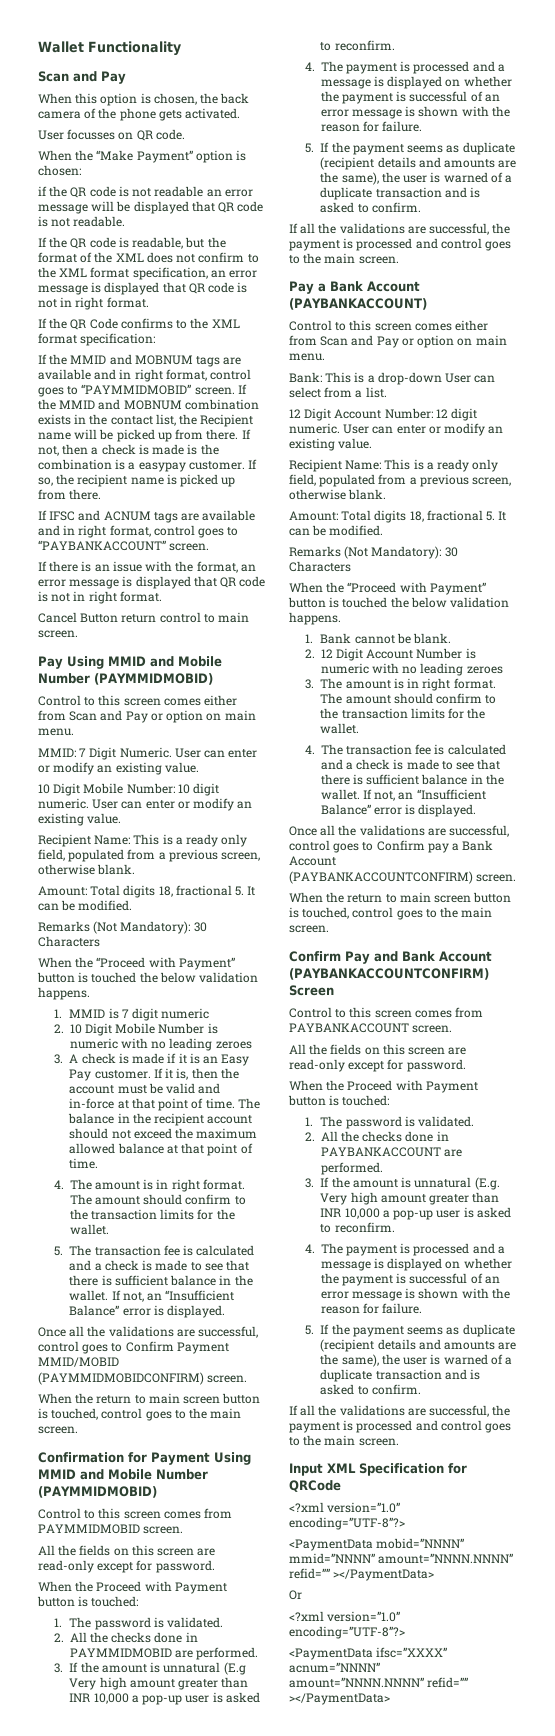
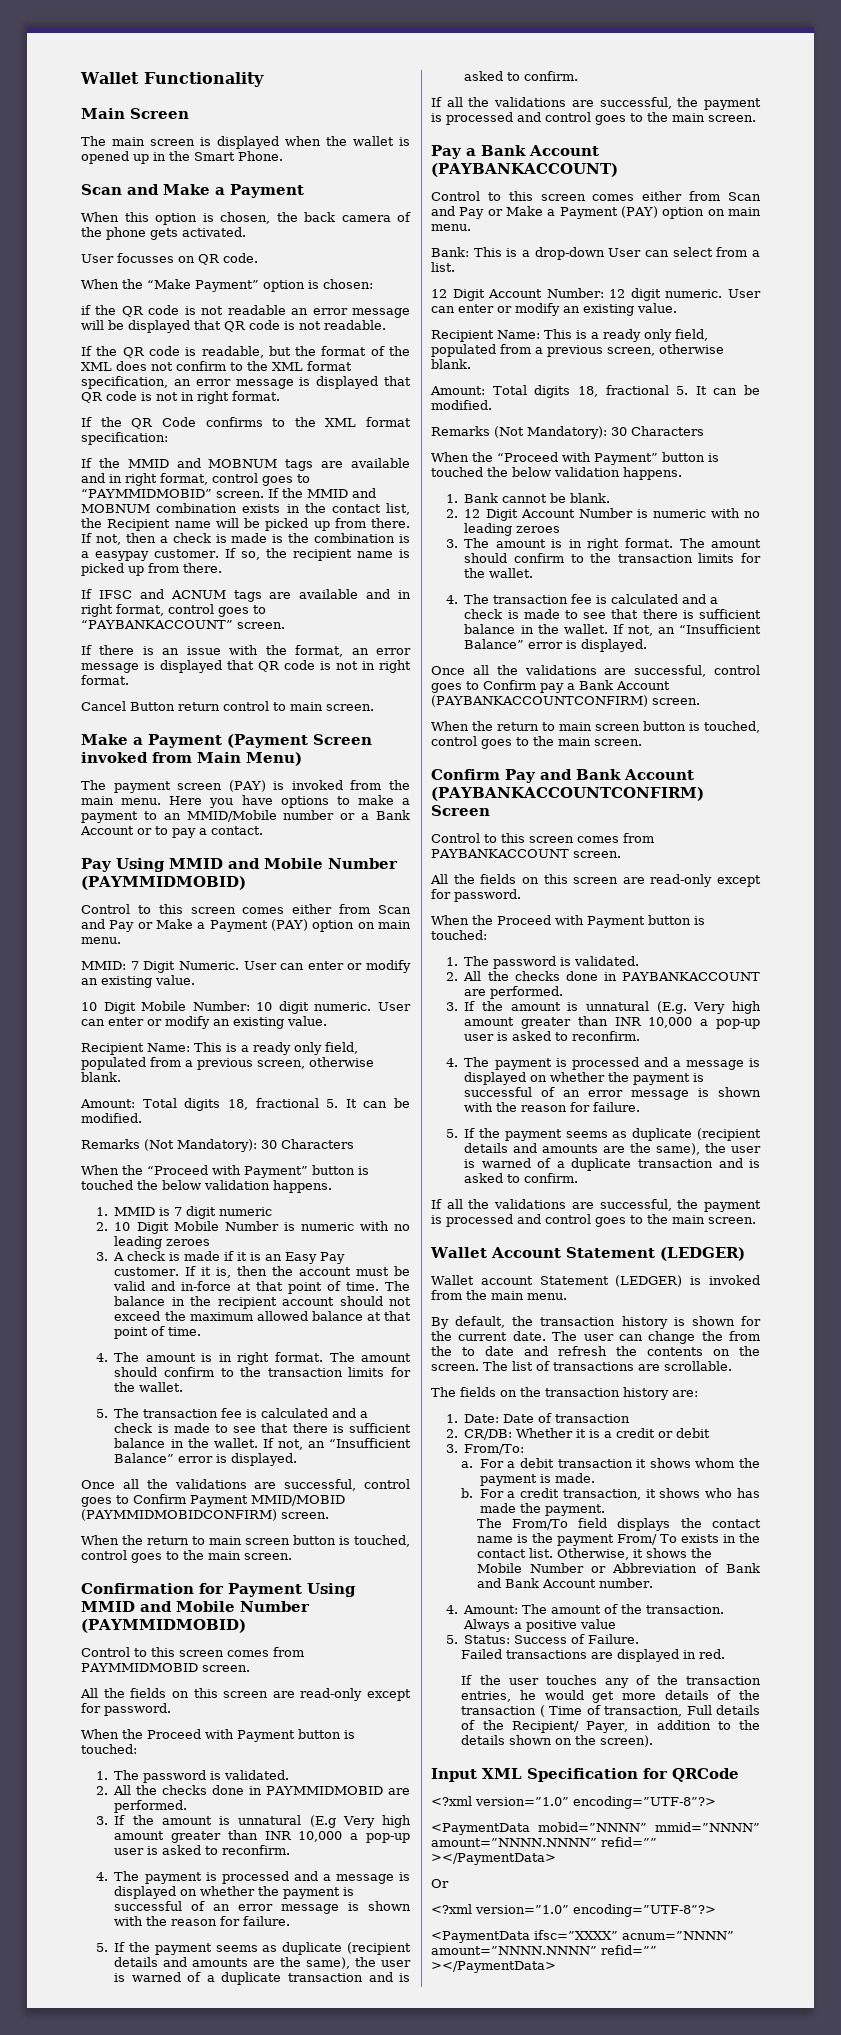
  Wallet Functionality
- Scan and Pay
+ Main Screen
+ The main screen is displayed when the wallet is opened up in the Smart Phone.
+ Scan and Make a Payment
+ Make a Payment (Payment Screen invoked from Main Menu)
+ The payment screen (PAY) is invoked from the main menu. Here you have options to make a payment to an MMID/Mobile number or a Bank Account or to pay a contact.
  Pay Using MMID and Mobile Number (PAYMMIDMOBID)
- Control to this screen comes either from Scan and Pay or option on main menu.
+ Control to this screen comes either from Scan and Pay or Make a Payment (PAY) option on main menu.
  Pay a Bank Account (PAYBANKACCOUNT)
- Control to this screen comes either from Scan and Pay or option on main menu.
+ Control to this screen comes either from Scan and Pay or Make a Payment (PAY) option on main menu.
+ Wallet Account Statement (LEDGER)
+ Wallet account Statement (LEDGER) is invoked from the main menu.
+ By default, the transaction history is shown for the current date. The user can change the from the to date and refresh the contents on the screen. The list of transactions are scrollable.
+ The fields on the transaction history are:
+ 1. Date: Date of transaction
+ 2. CR/DB: Whether it is a credit or debit
+ 3. From/To:
+ a. For a debit transaction it shows whom the payment is made.
+ b. For a credit transaction, it shows who has made the payment.
+ The From/To field displays the contact name is the payment From/ To exists in the contact list. Otherwise, it shows the Mobile Number or Abbreviation of Bank and Bank Account number.
+ 4. Amount: The amount of the transaction. Always a positive value
+ 5. Status: Success of Failure.
+ Failed transactions are displayed in red.
+ If the user touches any of the transaction entries, he would get more details of the transaction ( Time of transaction, Full details of the Recipient/ Payer, in addition to the details shown on the screen).

